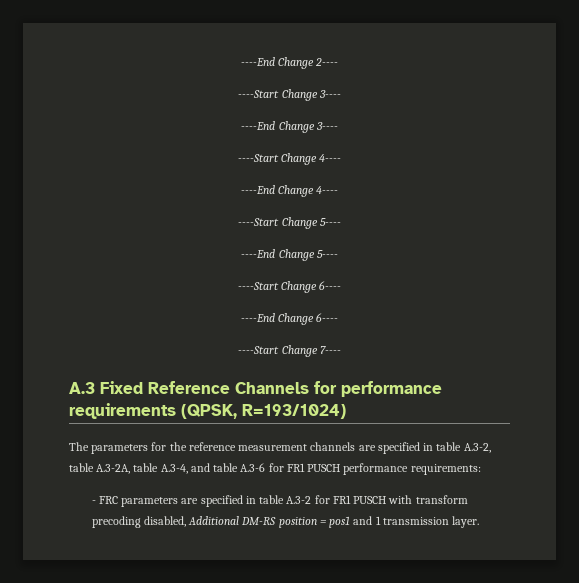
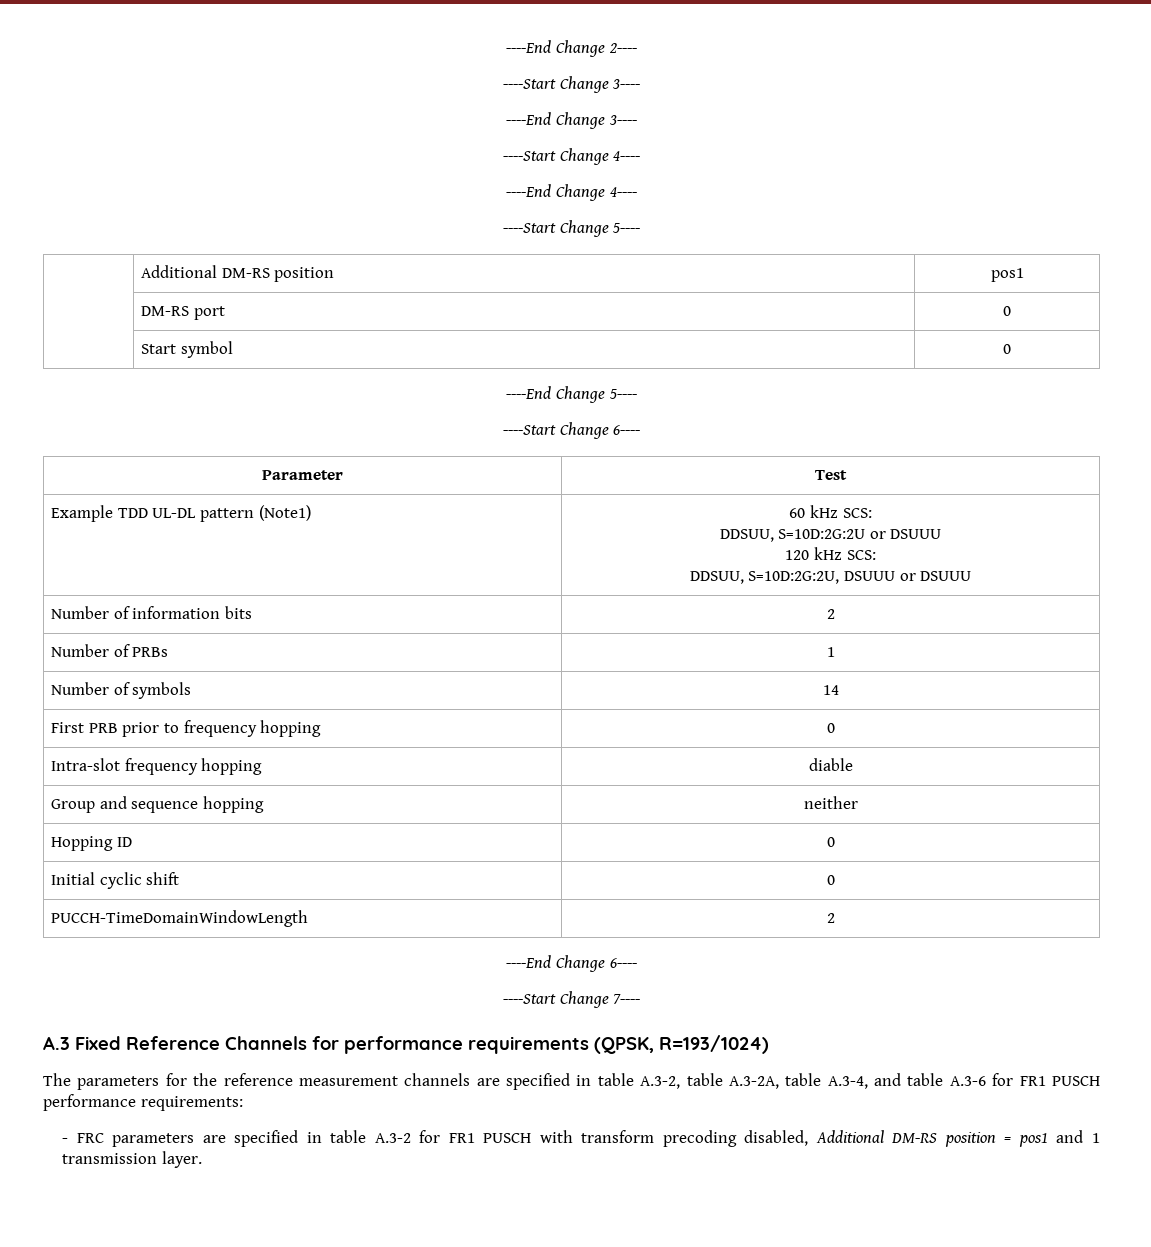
+ | Additional DM-RS position | pos1
+ | DM-RS port | 0
+ | Start symbol | 0
+ Parameter | Test
+ Example TDD UL-DL pattern (Note1) | 60 kHz SCS:
+ DDSUU, S=10D:2G:2U or DSUUU
+ 120 kHz SCS:
+ DDSUU, S=10D:2G:2U, DSUUU or DSUUU
+ Number of information bits | 2
+ Number of PRBs | 1
+ Number of symbols | 14
+ First PRB prior to frequency hopping | 0
+ Intra-slot frequency hopping | diable
+ Group and sequence hopping | neither
+ Hopping ID | 0
+ Initial cyclic shift | 0
+ PUCCH-TimeDomainWindowLength | 2

